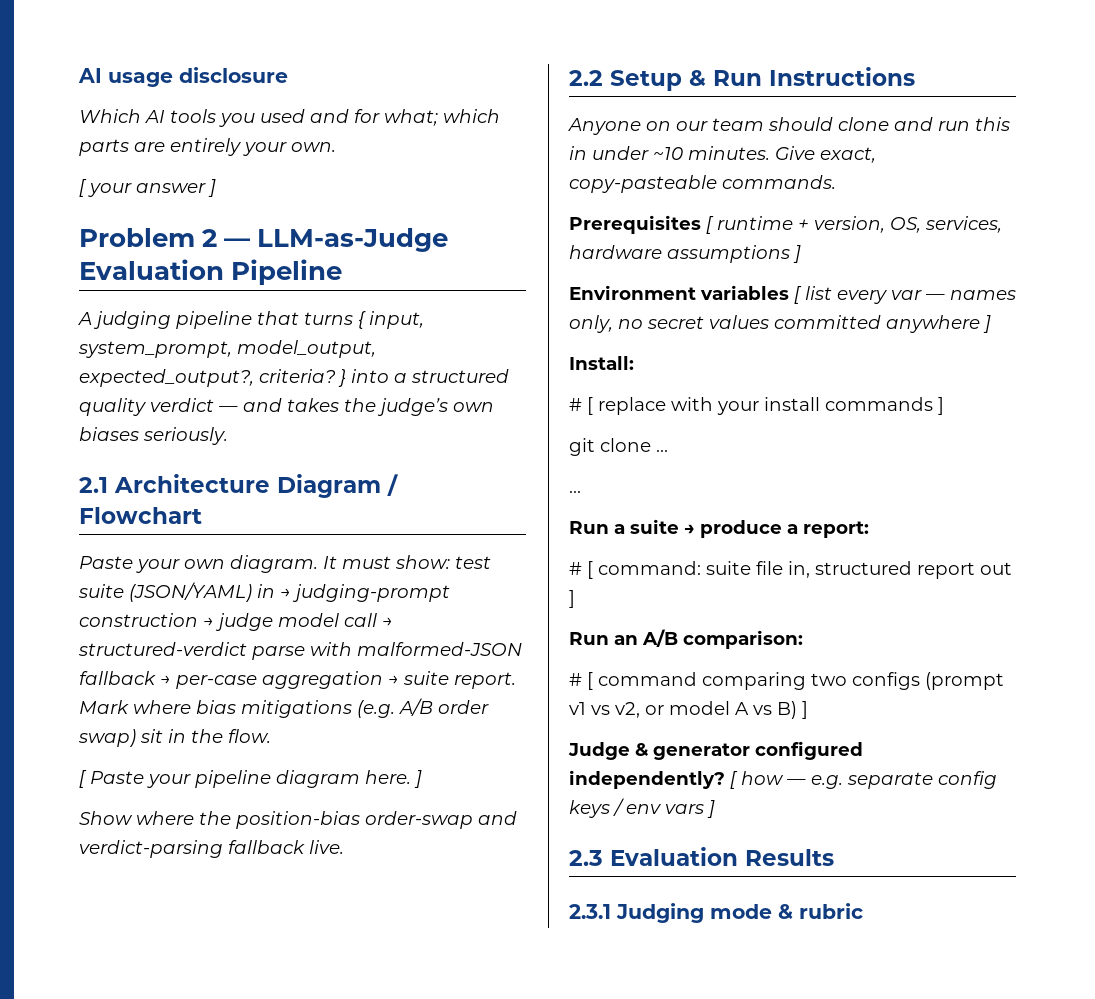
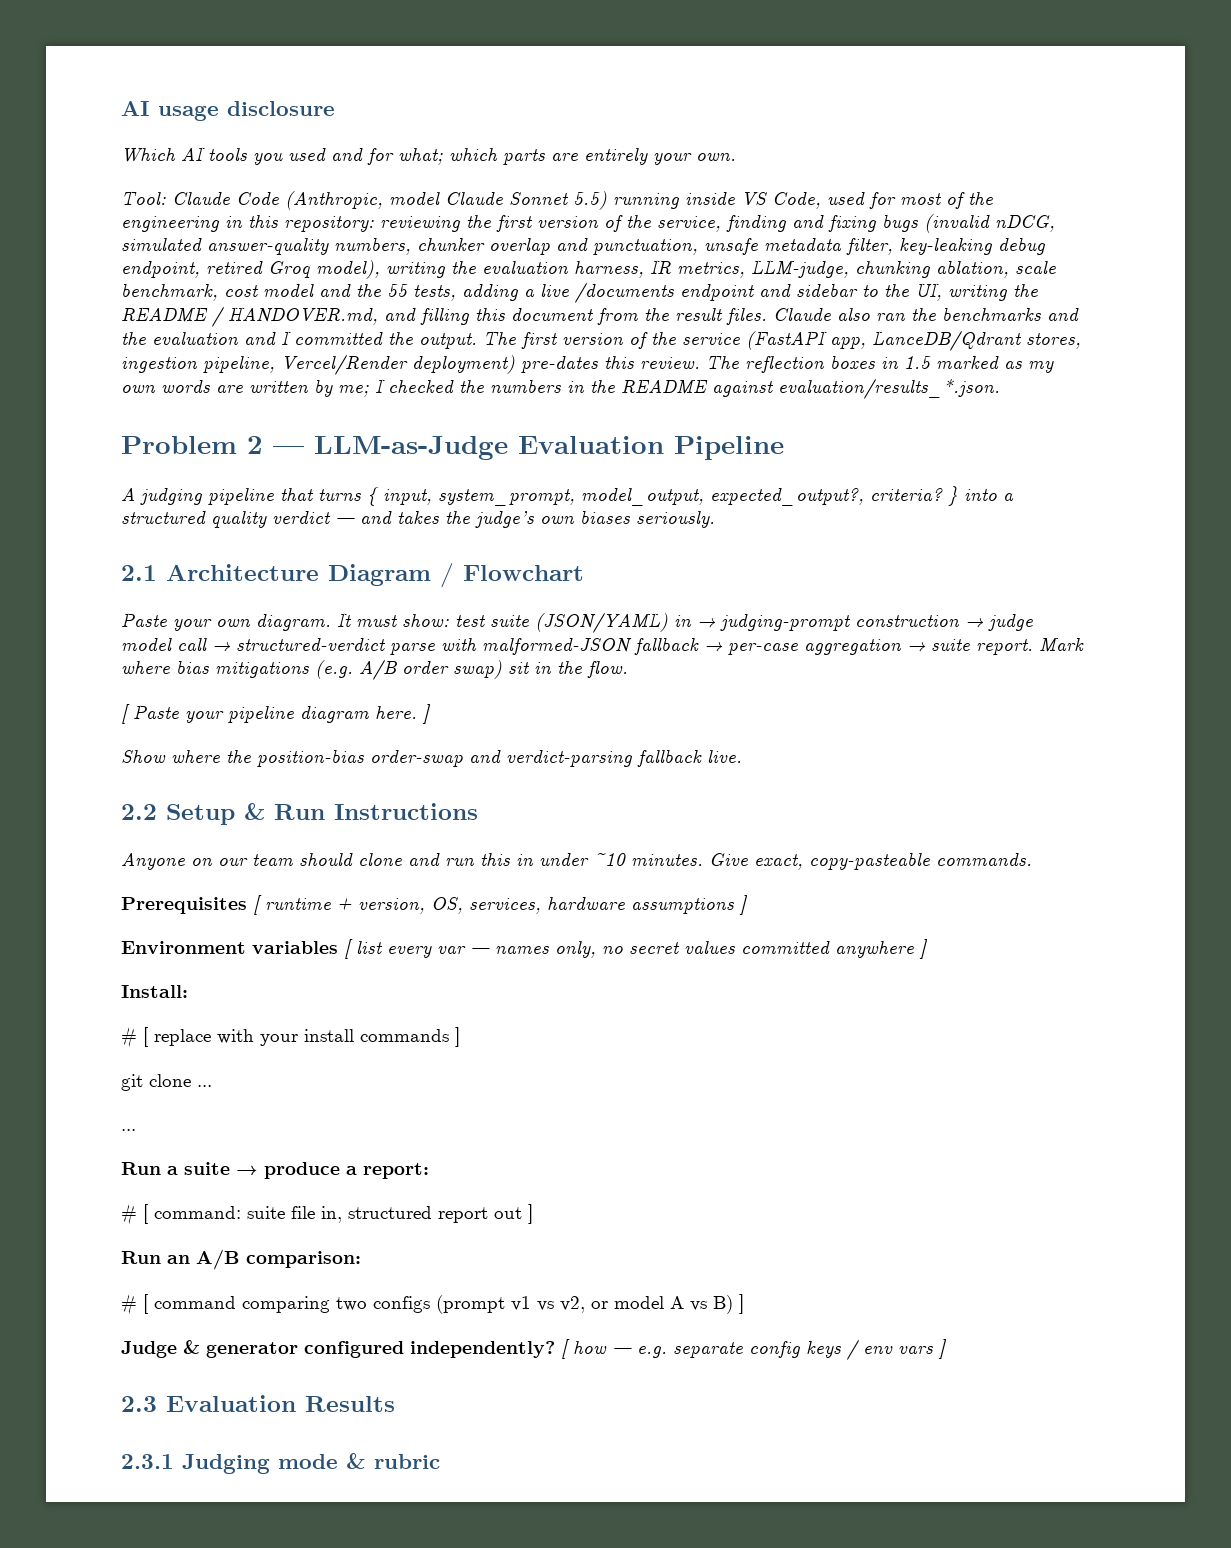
- [ your answer ]
+ Tool: Claude Code (Anthropic, model Claude Sonnet 5.5) running inside VS Code, used for most of the engineering in this repository: reviewing the first version of the service, finding and fixing bugs (invalid nDCG, simulated answer-quality numbers, chunker overlap and punctuation, unsafe metadata filter, key-leaking debug endpoint, retired Groq model), writing the evaluation harness, IR metrics, LLM-judge, chunking ablation, scale benchmark, cost model and the 55 tests, adding a live /documents endpoint and sidebar to the UI, writing the README / HANDOVER.md, and filling this document from the result files. Claude also ran the benchmarks and the evaluation and I committed the output. The first version of the service (FastAPI app, LanceDB/Qdrant stores, ingestion pipeline, Vercel/Render deployment) pre-dates this review. The reflection boxes in 1.5 marked as my own words are written by me; I checked the numbers in the README against evaluation/results_*.json.

